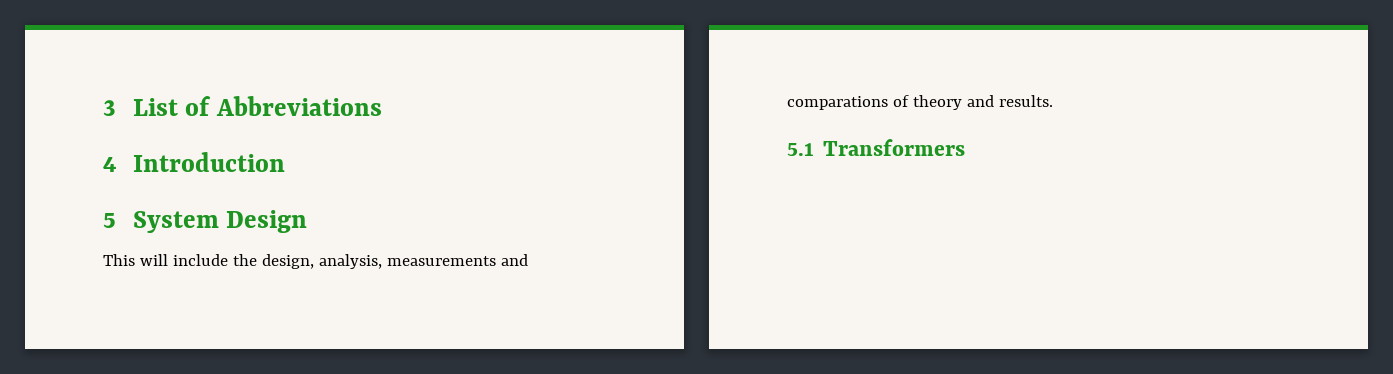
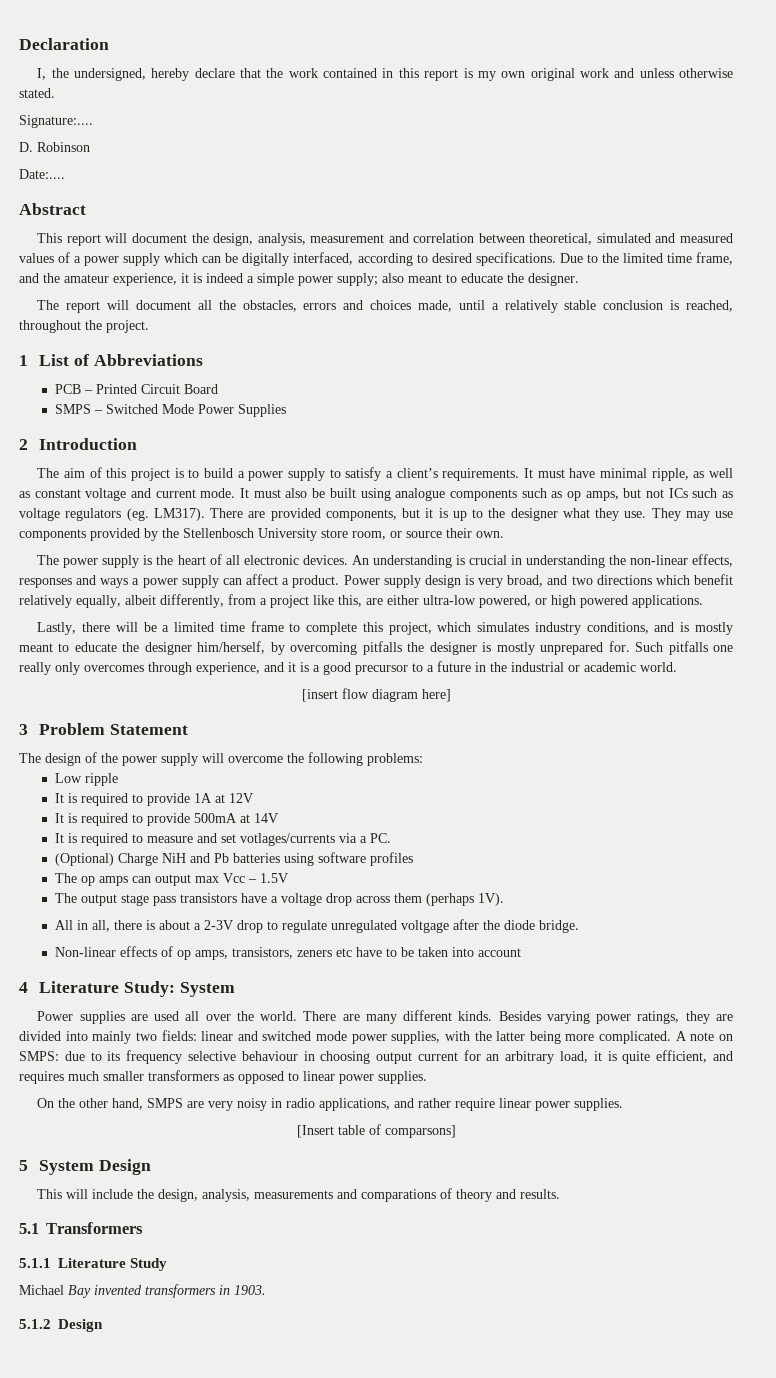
- 3 List of Abbreviations
- 4 Introduction
+ Declaration
+ I, the undersigned, hereby declare that the work contained in this report is my own original work and unless otherwise stated.
+ Signature:....
+ D. Robinson
+ Date:....
+ Abstract
+ This report will document the design, analysis, measurement and correlation between theoretical, simulated and measured values of a power supply which can be digitally interfaced, according to desired specifications. Due to the limited time frame, and the amateur experience, it is indeed a simple power supply; also meant to educate the designer.
+ The report will document all the obstacles, errors and choices made, until a relatively stable conclusion is reached, throughout the project.
+ 1 List of Abbreviations
+ PCB – Printed Circuit Board
+ SMPS – Switched Mode Power Supplies
+ 2 Introduction
+ The aim of this project is to build a power supply to satisfy a client’s requirements. It must have minimal ripple, as well as constant voltage and current mode. It must also be built using analogue components such as op amps, but not ICs such as voltage regulators (eg. LM317). There are provided components, but it is up to the designer what they use. They may use components provided by the Stellenbosch University store room, or source their own.
+ The power supply is the heart of all electronic devices. An understanding is crucial in understanding the non-linear effects, responses and ways a power supply can affect a product. Power supply design is very broad, and two directions which benefit relatively equally, albeit differently, from a project like this, are either ultra-low powered, or high powered applications.
+ Lastly, there will be a limited time frame to complete this project, which simulates industry conditions, and is mostly meant to educate the designer him/herself, by overcoming pitfalls the designer is mostly unprepared for. Such pitfalls one really only overcomes through experience, and it is a good precursor to a future in the industrial or academic world.
+ [insert flow diagram here]
+ 3 Problem Statement
+ The design of the power supply will overcome the following problems:
+ Low ripple
+ It is required to provide 1A at 12V
+ It is required to provide 500mA at 14V
+ It is required to measure and set votlages/currents via a PC.
+ (Optional) Charge NiH and Pb batteries using software profiles
+ The op amps can output max Vcc – 1.5V
+ The output stage pass transistors have a voltage drop across them (perhaps 1V).
+ All in all, there is about a 2-3V drop to regulate unregulated voltgage after the diode bridge.
+ Non-linear effects of op amps, transistors, zeners etc have to be taken into account
+ 4 Literature Study: System
+ Power supplies are used all over the world. There are many different kinds. Besides varying power ratings, they are divided into mainly two fields: linear and switched mode power supplies, with the latter being more complicated. A note on SMPS: due to its frequency selective behaviour in choosing output current for an arbitrary load, it is quite efficient, and requires much smaller transformers as opposed to linear power supplies.
+ On the other hand, SMPS are very noisy in radio applications, and rather require linear power supplies.
+ [Insert table of comparsons]
+ 5.1.1 Literature Study
+ Michael Bay invented transformers in 1903.
+ 5.1.2 Design

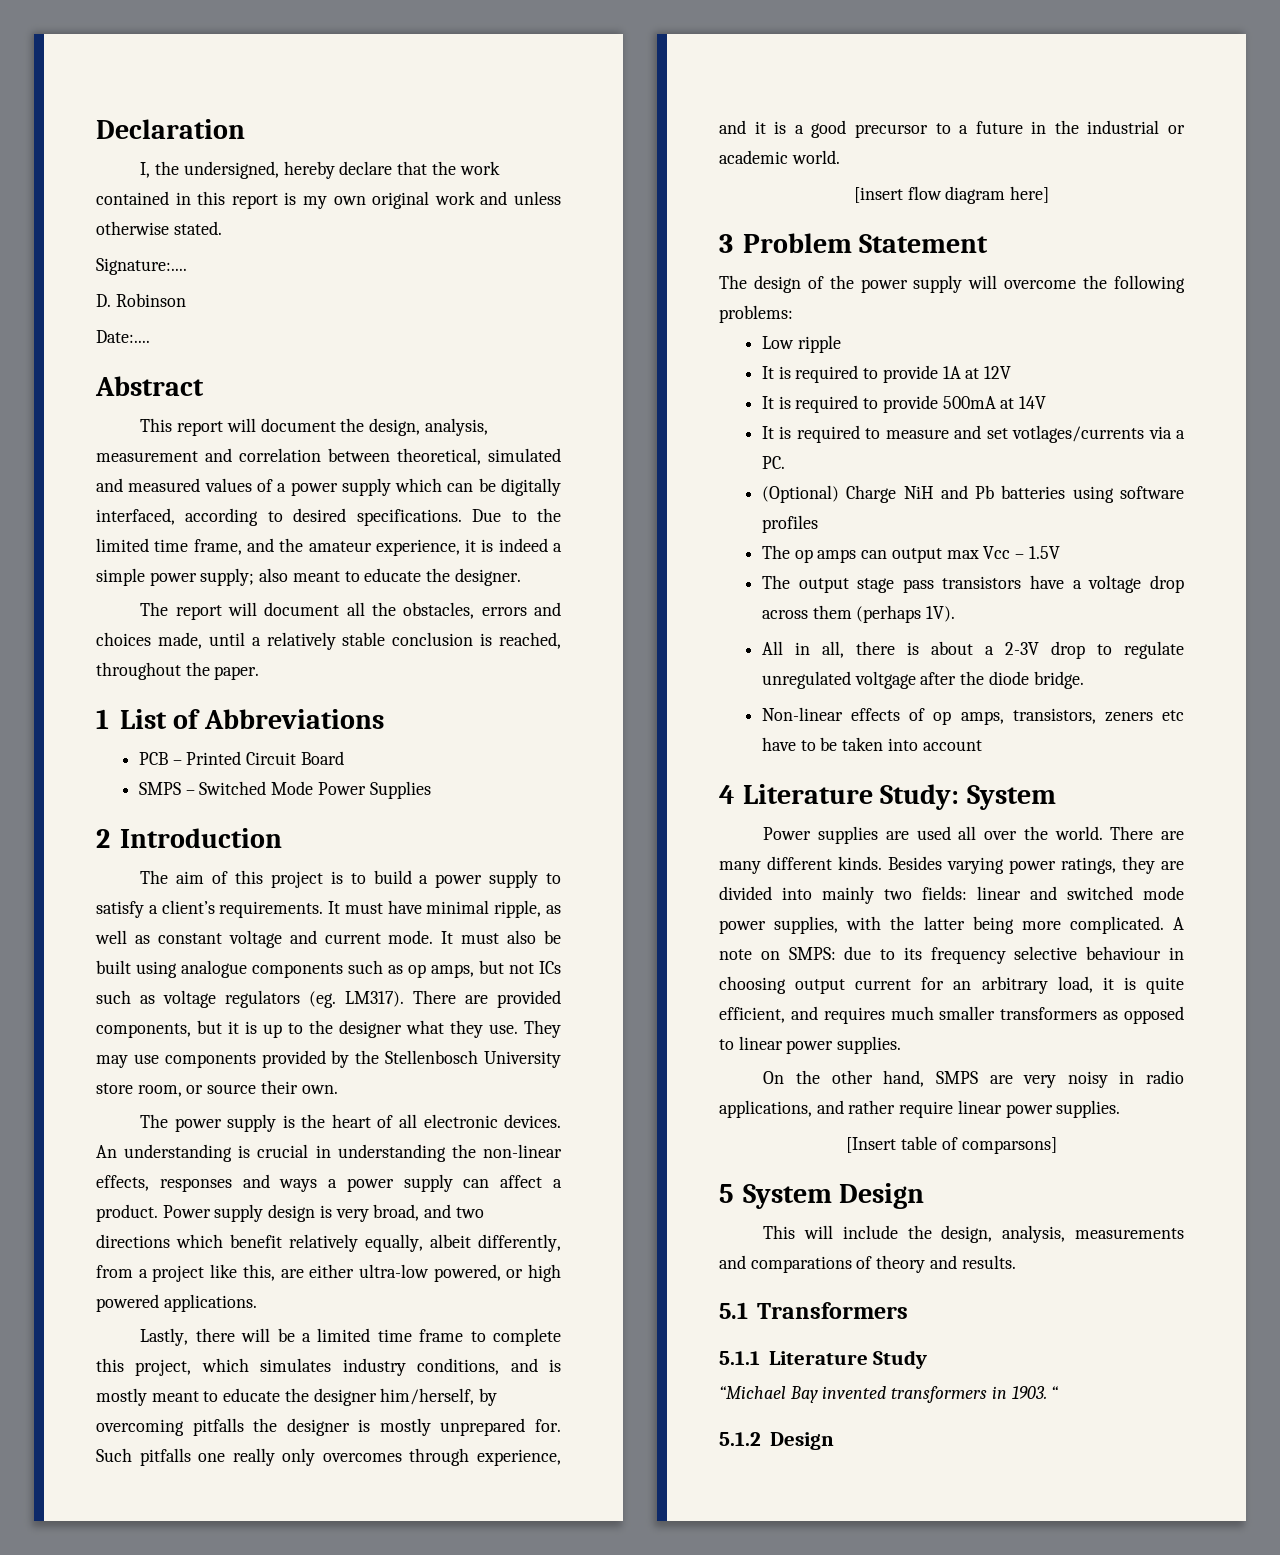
- The report will document all the obstacles, errors and choices made, until a relatively stable conclusion is reached, throughout the project.
+ The report will document all the obstacles, errors and choices made, until a relatively stable conclusion is reached, throughout the paper.
- Michael Bay invented transformers in 1903.
+ “Michael Bay invented transformers in 1903. “

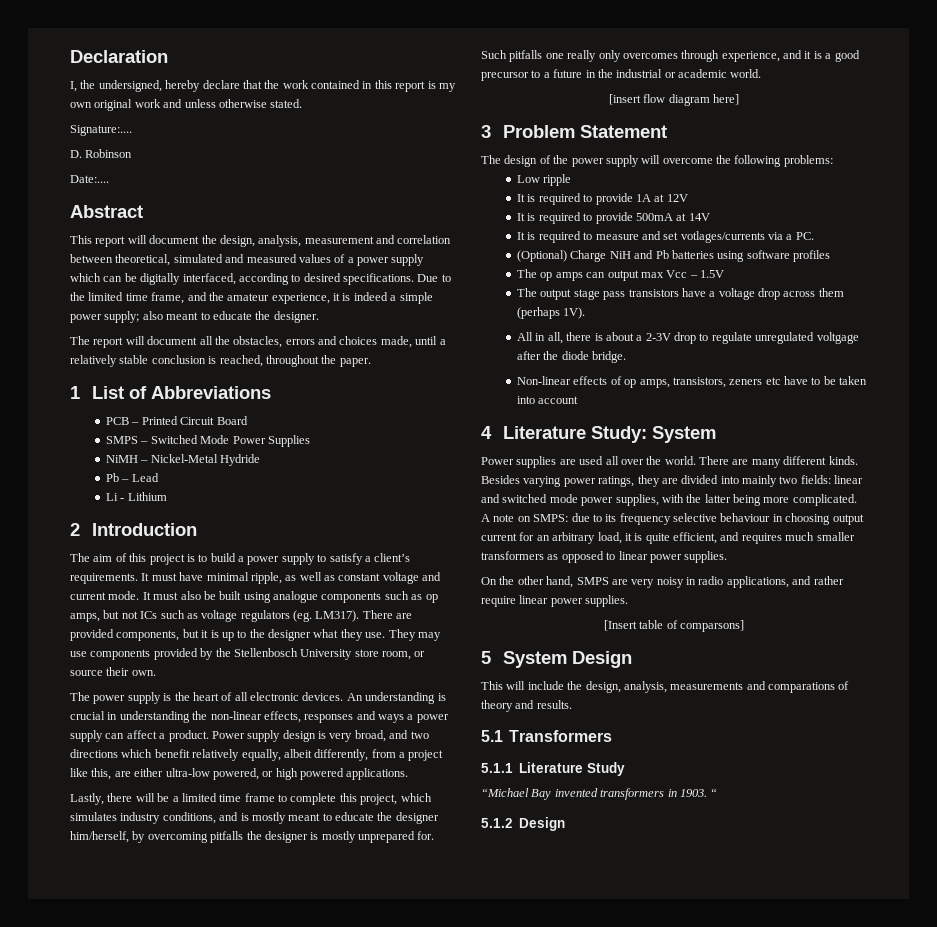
+ NiMH – Nickel-Metal Hydride
+ Pb – Lead
+ Li - Lithium

